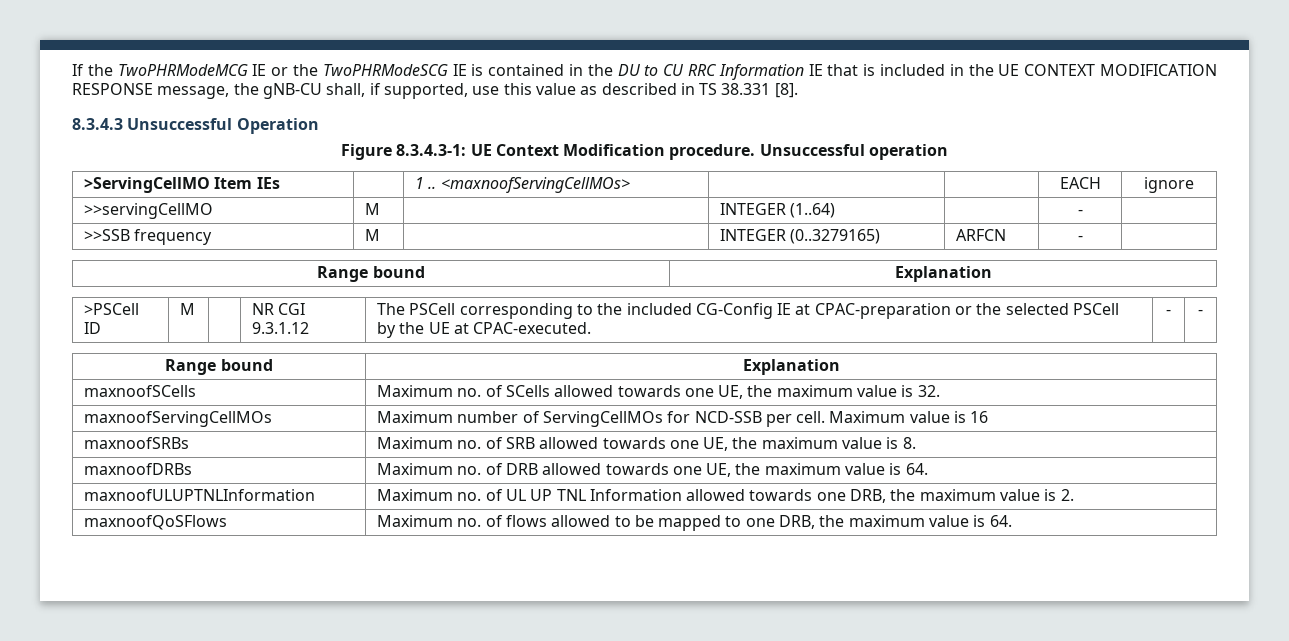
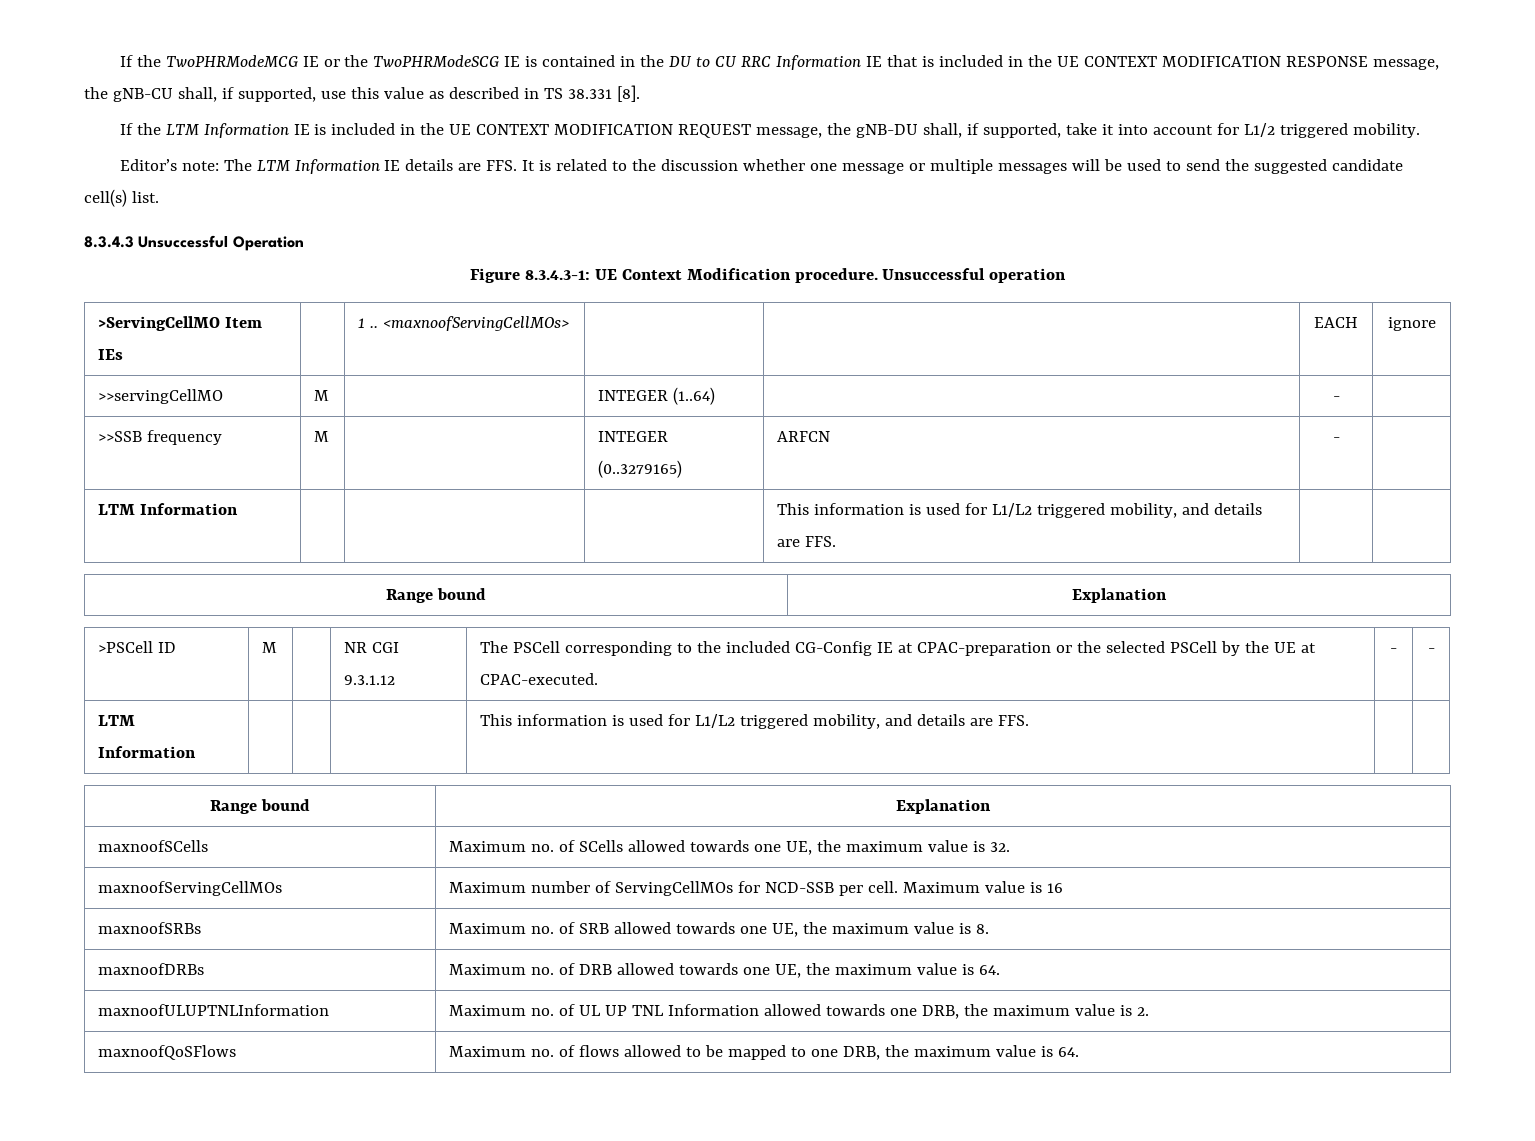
+ If the LTM Information IE is included in the UE CONTEXT MODIFICATION REQUEST message, the gNB-DU shall, if supported, take it into account for L1/2 triggered mobility.
+ Editor’s note: The LTM Information IE details are FFS. It is related to the discussion whether one message or multiple messages will be used to send the suggested candidate cell(s) list.
  >>SSB frequency | M | | INTEGER (0..3279165) | ARFCN | - |
+ LTM Information | | | | This information is used for L1/L2 triggered mobility, and details are FFS. | |
  >PSCell ID | M | | NR CGI 9.3.1.12 | The PSCell corresponding to the included CG-Config IE at CPAC-preparation or the selected PSCell by the UE at CPAC-executed. | - | -
+ LTM Information | | | | This information is used for L1/L2 triggered mobility, and details are FFS. | |

